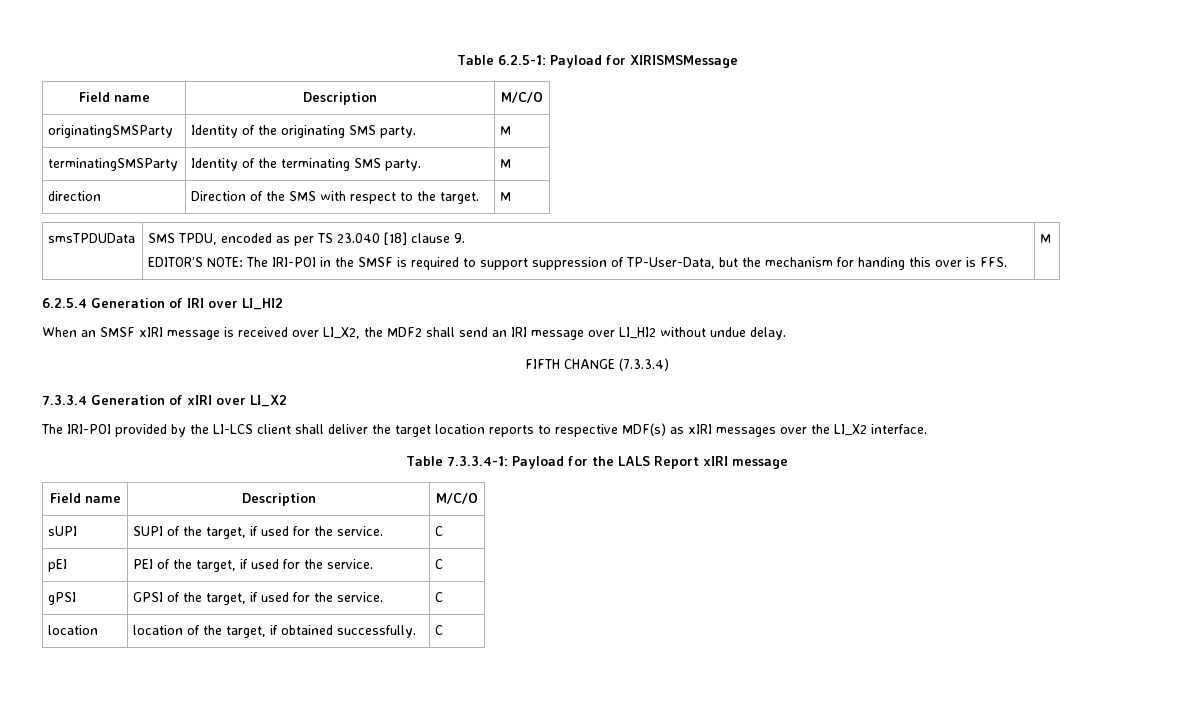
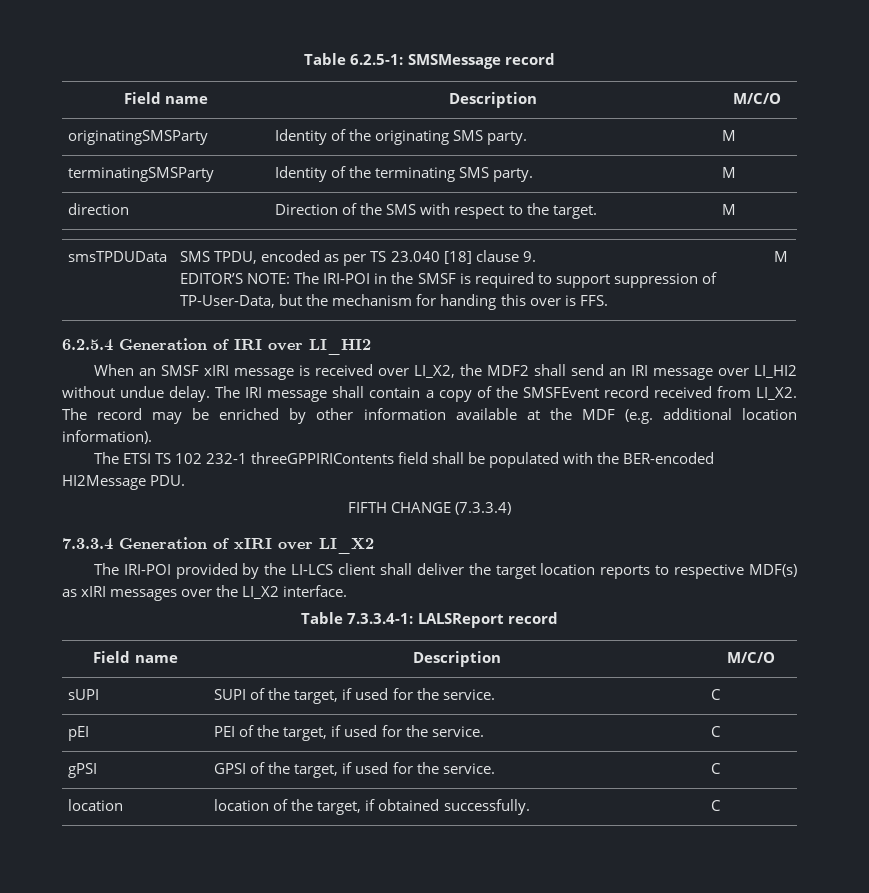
- Table 6.2.5-1: Payload for XIRISMSMessage
+ Table 6.2.5-1: SMSMessage record
+ The IRI message shall contain a copy of the SMSFEvent record received from LI_X2. The record may be enriched by other information available at the MDF (e.g. additional location information).
+ The ETSI TS 102 232-1 threeGPPIRIContents field shall be populated with the BER-encoded HI2Message PDU.
- Table 7.3.3.4-1: Payload for the LALS Report xIRI message
+ Table 7.3.3.4-1: LALSReport record

